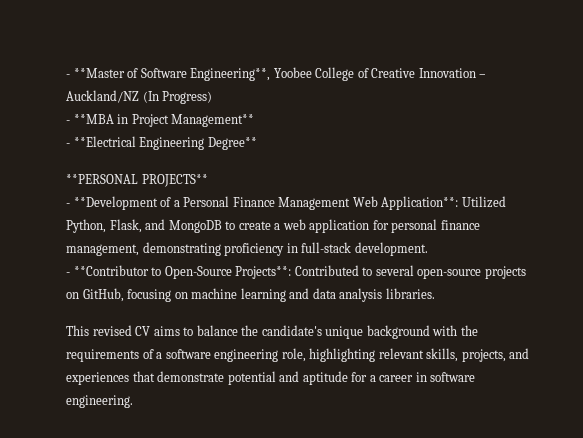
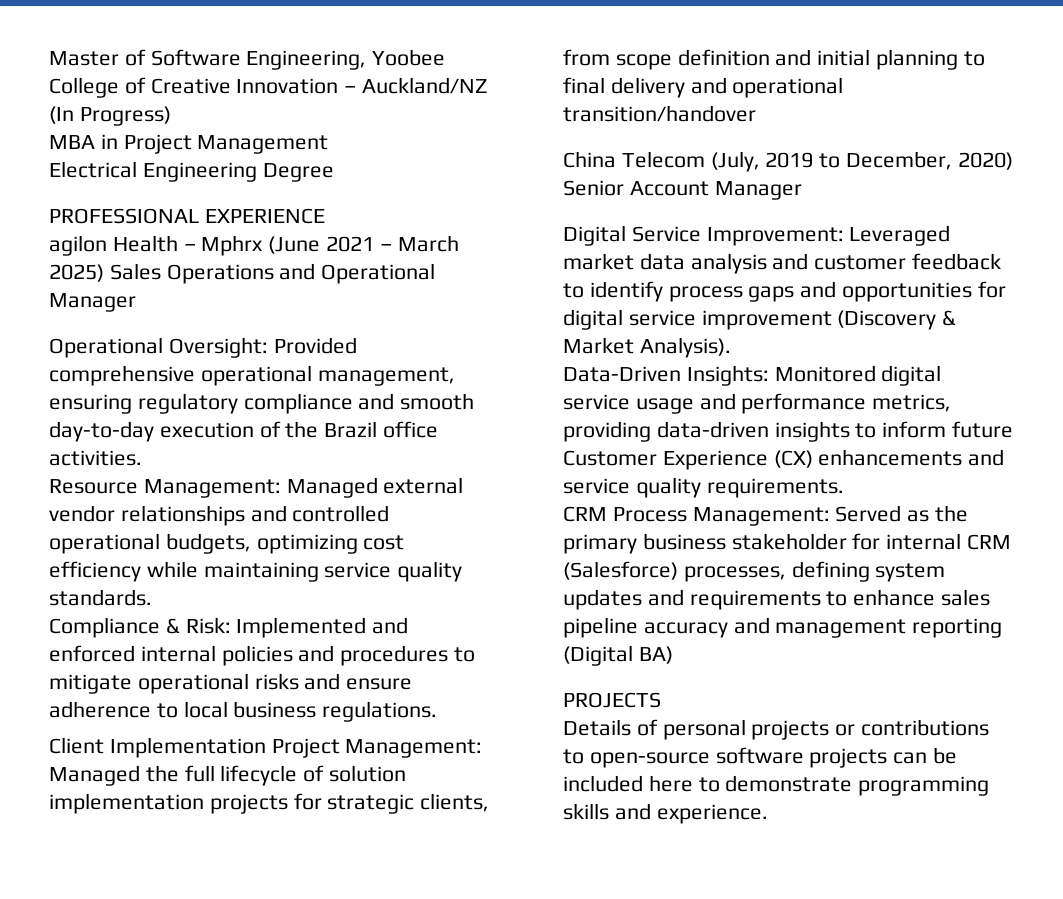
- - **Master of Software Engineering**, Yoobee College of Creative Innovation – Auckland/NZ (In Progress)
+ Master of Software Engineering, Yoobee College of Creative Innovation – Auckland/NZ (In Progress)
- - **MBA in Project Management**
- - **Electrical Engineering Degree**
- **PERSONAL PROJECTS**
- - **Development of a Personal Finance Management Web Application**: Utilized Python, Flask, and MongoDB to create a web application for personal finance management, demonstrating proficiency in full-stack development.
- - **Contributor to Open-Source Projects**: Contributed to several open-source projects on GitHub, focusing on machine learning and data analysis libraries.
- This revised CV aims to balance the candidate's unique background with the requirements of a software engineering role, highlighting relevant skills, projects, and experiences that demonstrate potential and aptitude for a career in software engineering.
+ MBA in Project Management
+ Electrical Engineering Degree
+ PROFESSIONAL EXPERIENCE
+ agilon Health – Mphrx (June 2021 – March 2025) Sales Operations and Operational Manager
+ Operational Oversight: Provided comprehensive operational management, ensuring regulatory compliance and smooth day-to-day execution of the Brazil office activities.
+ Resource Management: Managed external vendor relationships and controlled operational budgets, optimizing cost efficiency while maintaining service quality standards.
+ Compliance & Risk: Implemented and enforced internal policies and procedures to mitigate operational risks and ensure adherence to local business regulations.
+ Client Implementation Project Management: Managed the full lifecycle of solution implementation projects for strategic clients, from scope definition and initial planning to final delivery and operational transition/handover
+ China Telecom (July, 2019 to December, 2020) Senior Account Manager
+ Digital Service Improvement: Leveraged market data analysis and customer feedback to identify process gaps and opportunities for digital service improvement (Discovery & Market Analysis).
+ Data-Driven Insights: Monitored digital service usage and performance metrics, providing data-driven insights to inform future Customer Experience (CX) enhancements and service quality requirements.
+ CRM Process Management: Served as the primary business stakeholder for internal CRM (Salesforce) processes, defining system updates and requirements to enhance sales pipeline accuracy and management reporting (Digital BA)
+ PROJECTS
+ Details of personal projects or contributions to open-source software projects can be included here to demonstrate programming skills and experience.

